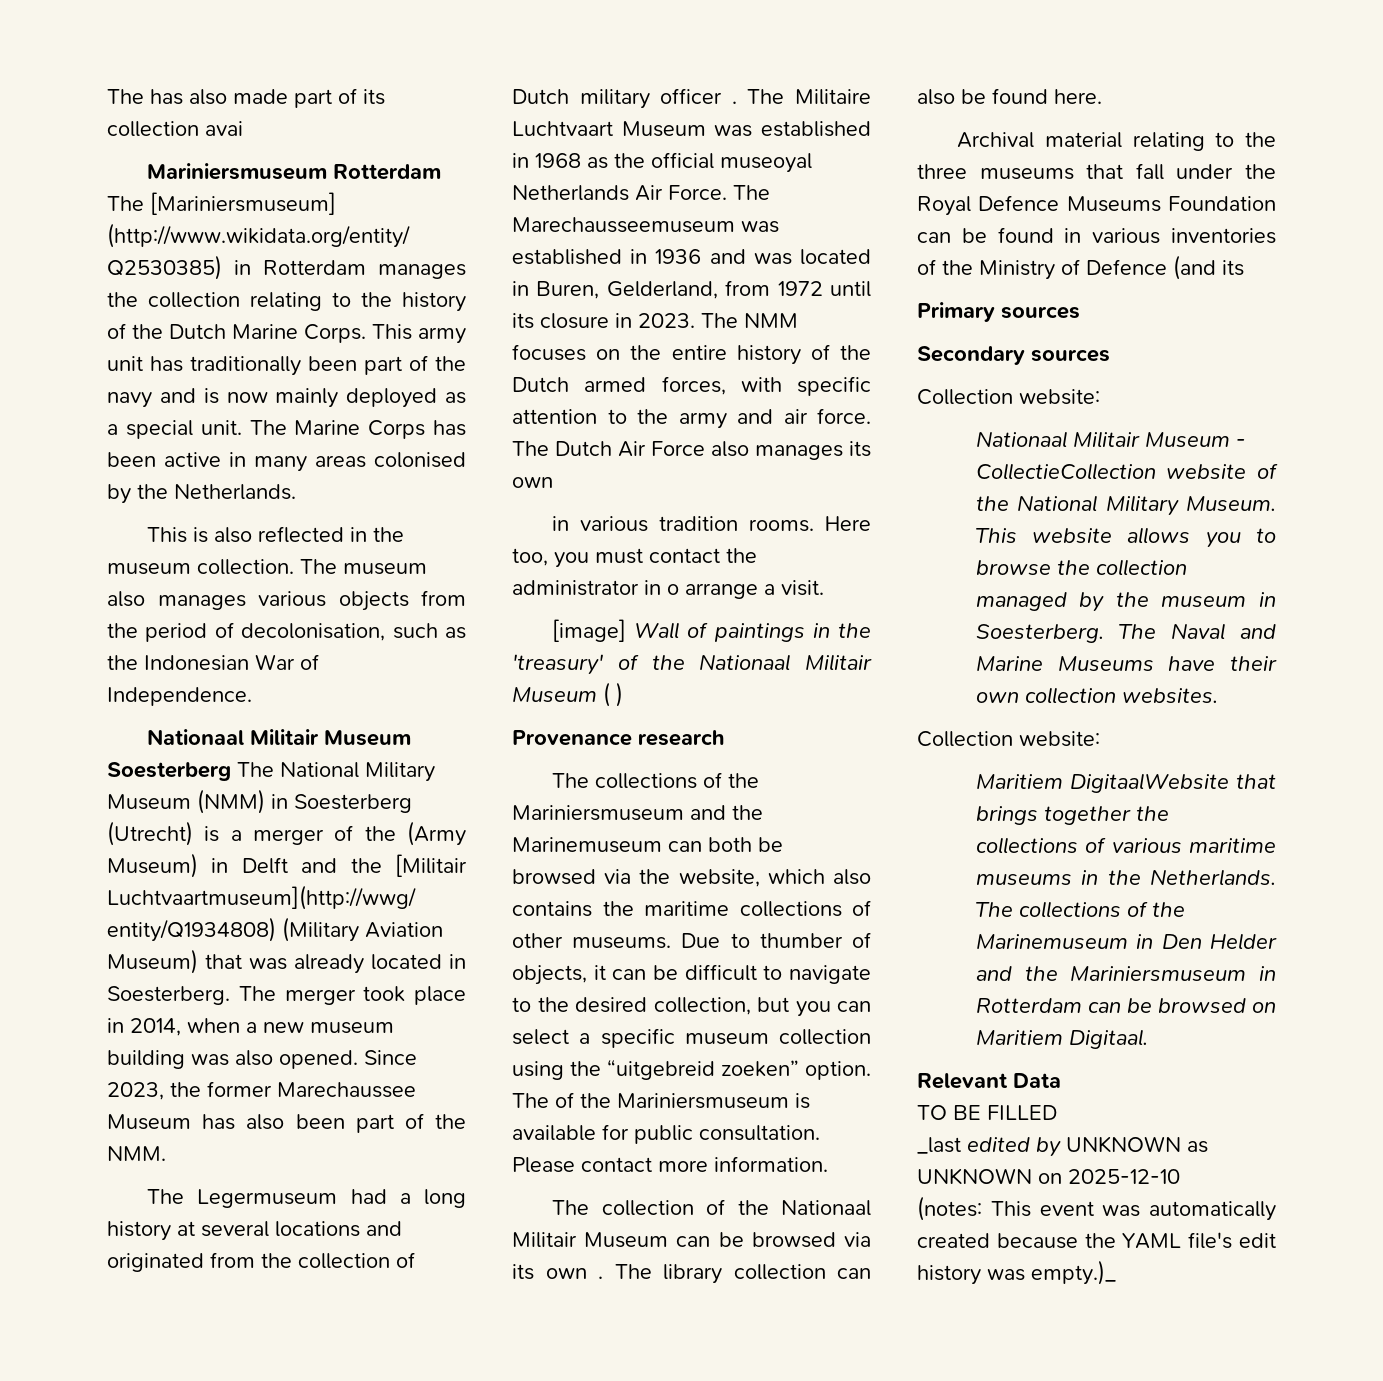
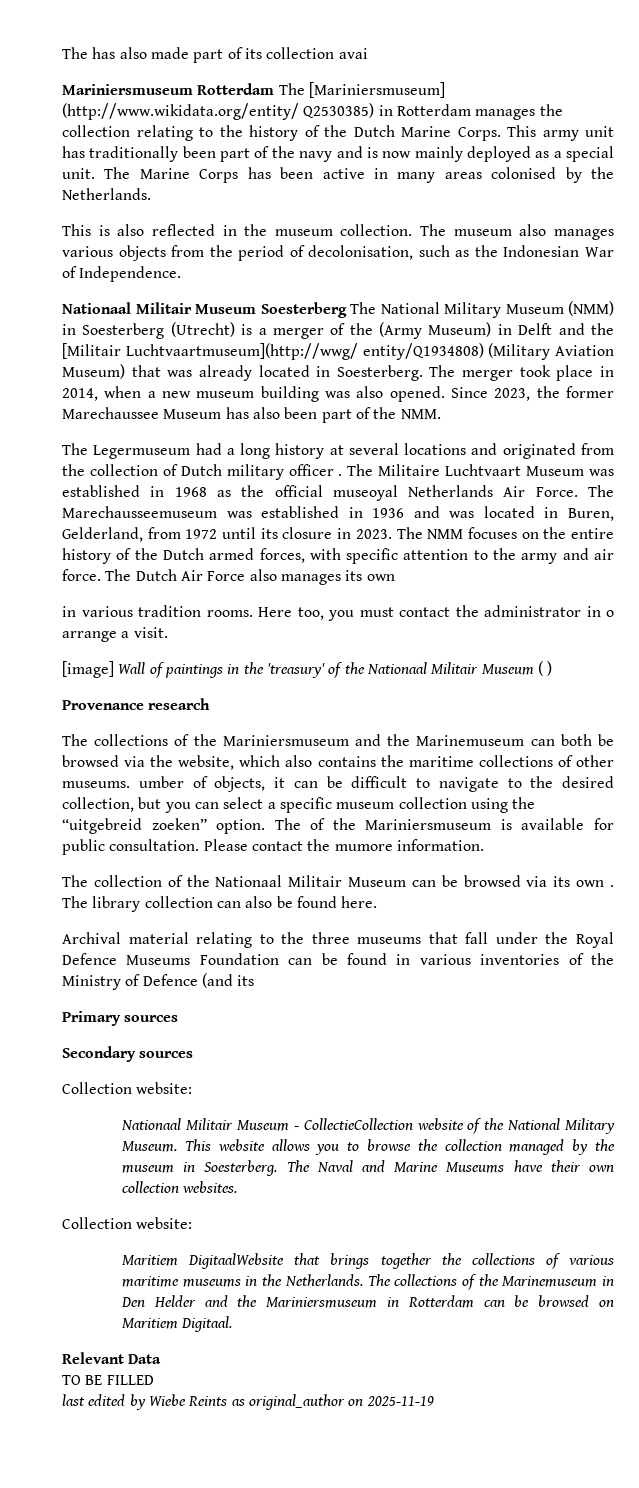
- The collections of the Mariniersmuseum and the Marinemuseum can both be browsed via the website, which also contains the maritime collections of other museums. Due to thumber of objects, it can be difficult to navigate to the desired collection, but you can select a specific museum collection using the “uitgebreid zoeken” option.
+ The collections of the Mariniersmuseum and the Marinemuseum can both be browsed via the website, which also contains the maritime collections of other museums. umber of objects, it can be difficult to navigate to the desired collection, but you can select a specific museum collection using the “uitgebreid zoeken” option.
- Please contact more information.
+ Please contact the mumore information.
- _last edited by UNKNOWN as UNKNOWN on 2025-12-10
- (notes: This event was automatically created because the YAML file's edit history was empty.)_
+ last edited by Wiebe Reints as original_author on 2025-11-19

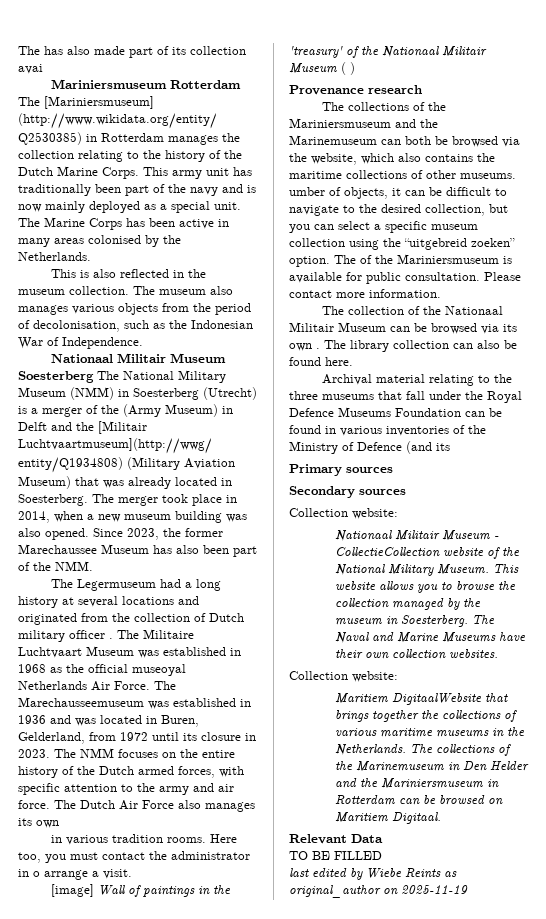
- Please contact the mumore information.
+ Please contact more information.

